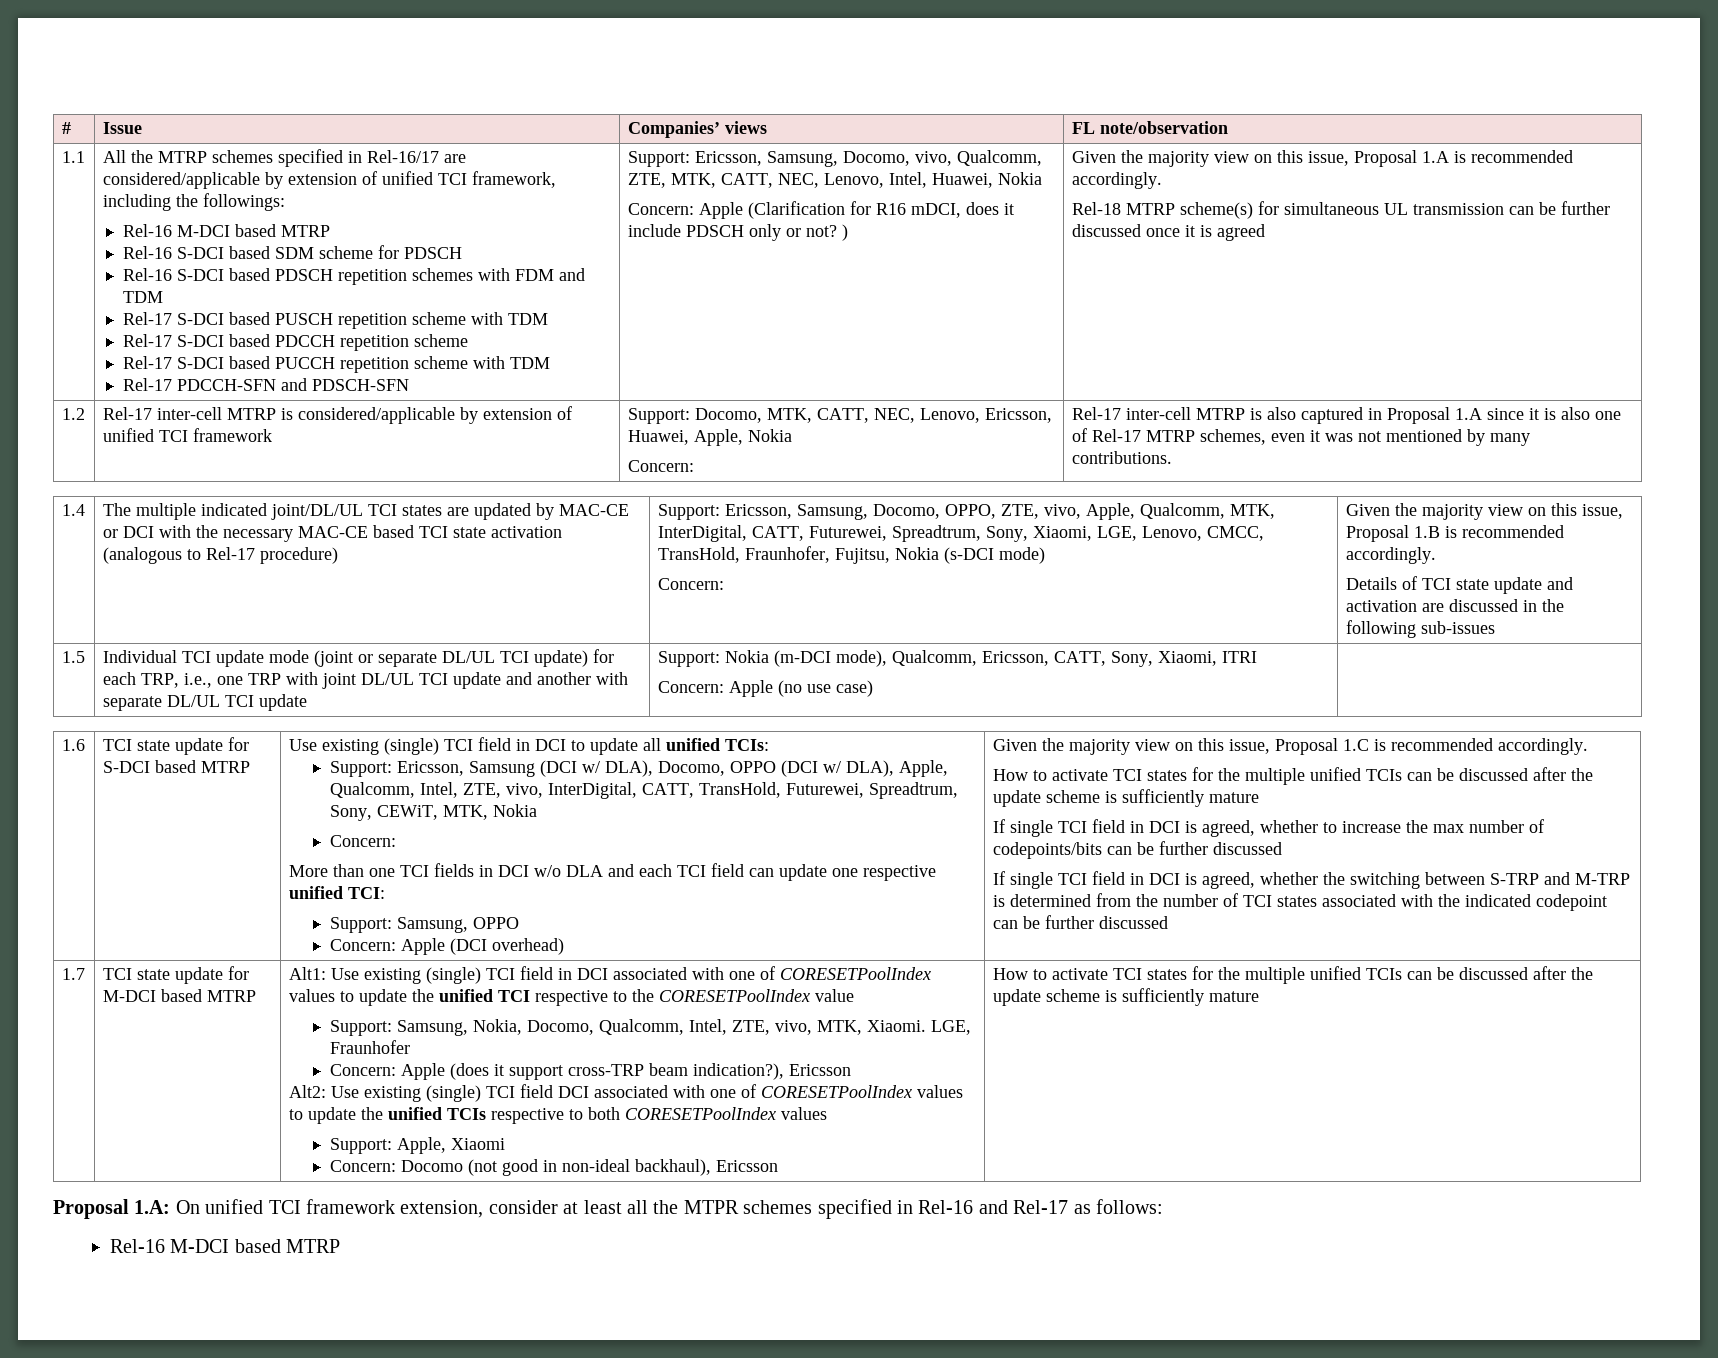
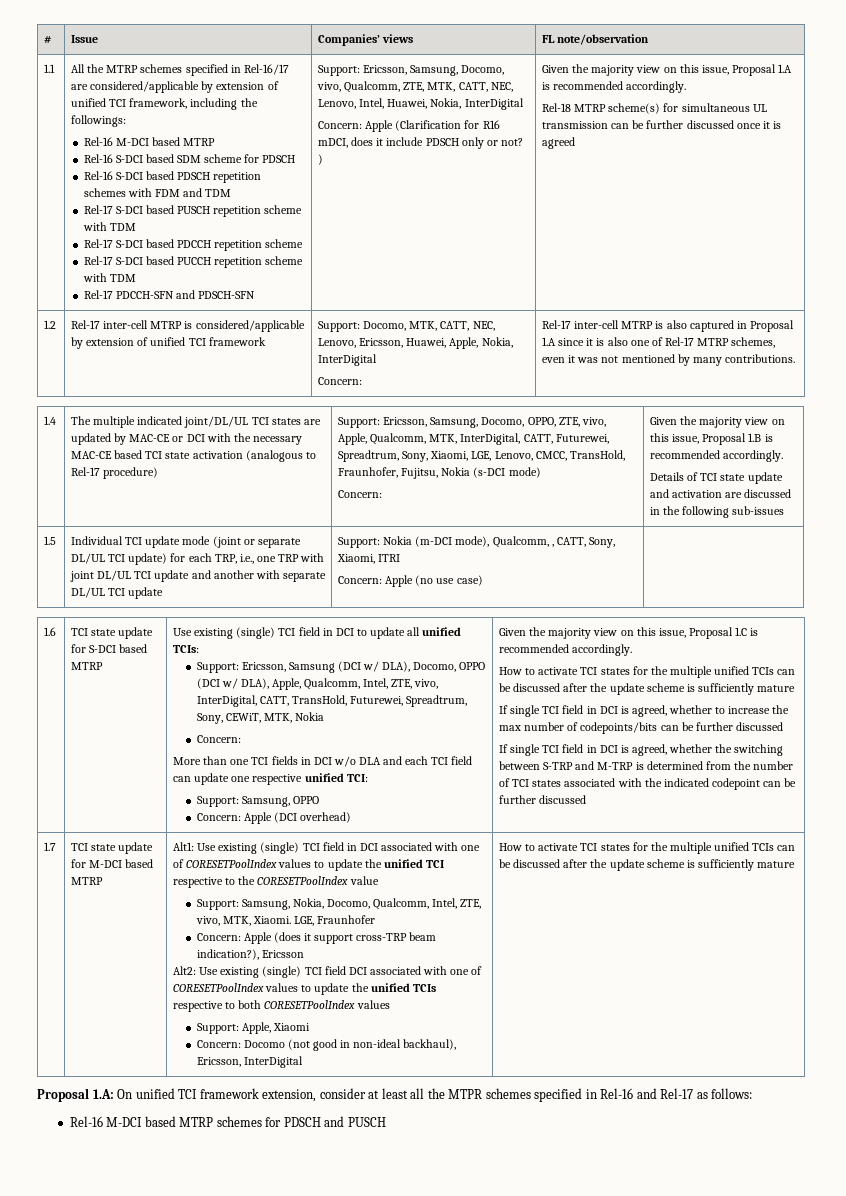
- Support: Ericsson, Samsung, Docomo, vivo, Qualcomm, ZTE, MTK, CATT, NEC, Lenovo, Intel, Huawei, Nokia
+ Support: Ericsson, Samsung, Docomo, vivo, Qualcomm, ZTE, MTK, CATT, NEC, Lenovo, Intel, Huawei, Nokia, InterDigital
- Support: Docomo, MTK, CATT, NEC, Lenovo, Ericsson, Huawei, Apple, Nokia
+ Support: Docomo, MTK, CATT, NEC, Lenovo, Ericsson, Huawei, Apple, Nokia, InterDigital
- Support: Nokia (m-DCI mode), Qualcomm, Ericsson, CATT, Sony, Xiaomi, ITRI
+ Support: Nokia (m-DCI mode), Qualcomm, , CATT, Sony, Xiaomi, ITRI
- Concern: Docomo (not good in non-ideal backhaul), Ericsson
+ Concern: Docomo (not good in non-ideal backhaul), Ericsson, InterDigital
  Proposal 1.A: On unified TCI framework extension, consider at least all the MTPR schemes specified in Rel-16 and Rel-17 as follows:
- Rel-16 M-DCI based MTRP
+ Rel-16 M-DCI based MTRP schemes for PDSCH and PUSCH

